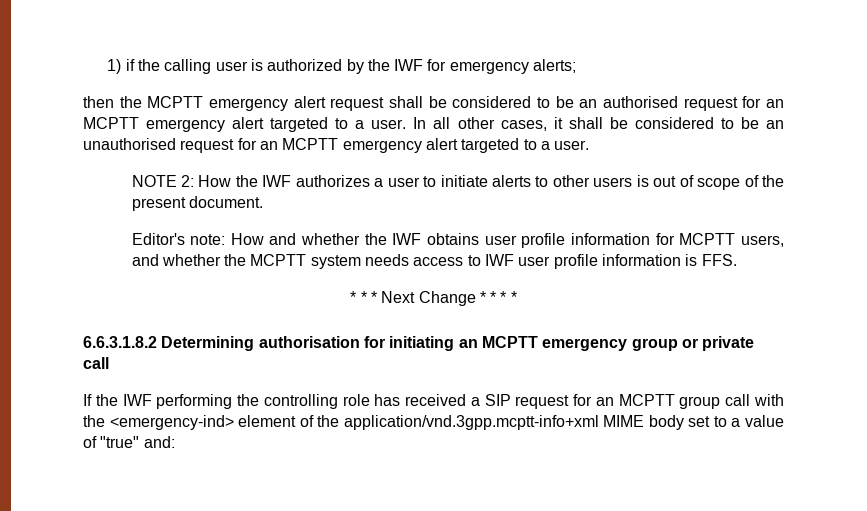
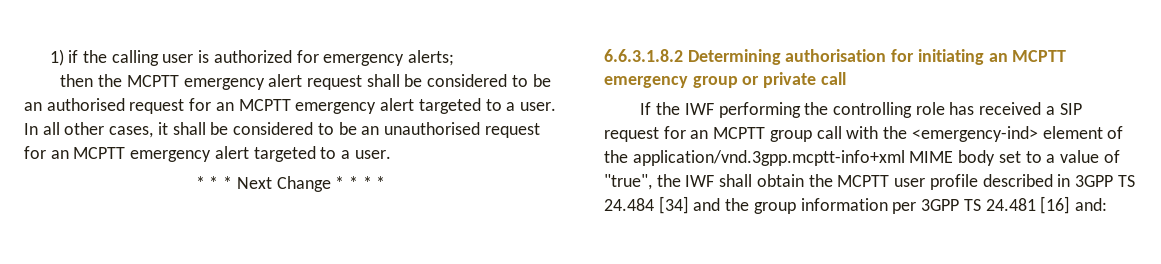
- 1) if the calling user is authorized by the IWF for emergency alerts;
+ 1) if the calling user is authorized for emergency alerts;
- NOTE 2: How the IWF authorizes a user to initiate alerts to other users is out of scope of the present document.
- Editor's note: How and whether the IWF obtains user profile information for MCPTT users, and whether the MCPTT system needs access to IWF user profile information is FFS.
- If the IWF performing the controlling role has received a SIP request for an MCPTT group call with the <emergency-ind> element of the application/vnd.3gpp.mcptt-info+xml MIME body set to a value of "true" and:
+ If the IWF performing the controlling role has received a SIP request for an MCPTT group call with the <emergency-ind> element of the application/vnd.3gpp.mcptt-info+xml MIME body set to a value of "true", the IWF shall obtain the MCPTT user profile described in 3GPP TS 24.484 [34] and the group information per 3GPP TS 24.481 [16] and:

